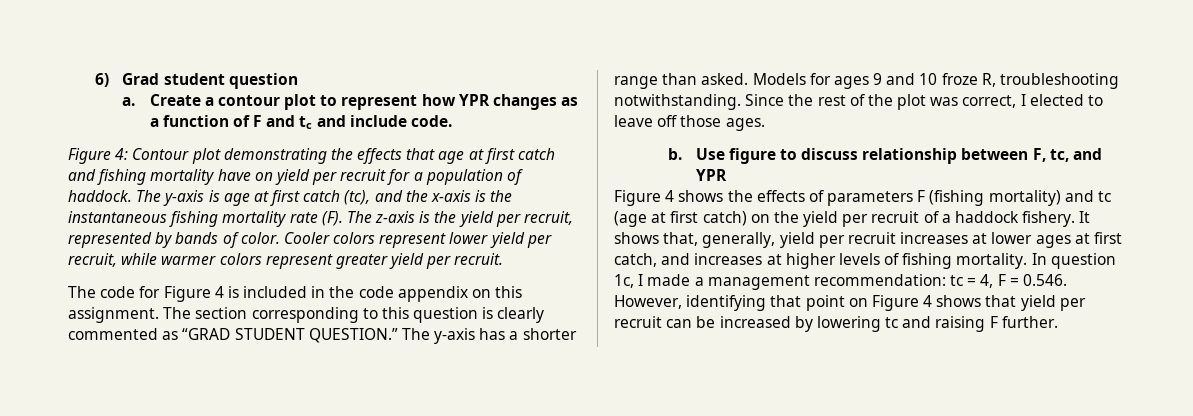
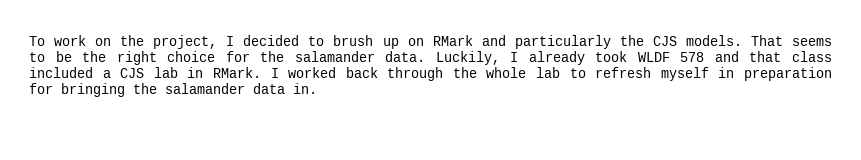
- 6) Grad student question
- a. Create a contour plot to represent how YPR changes as a function of F and tc and include code.
- Figure 4: Contour plot demonstrating the effects that age at first catch and fishing mortality have on yield per recruit for a population of haddock. The y-axis is age at first catch (tc), and the x-axis is the instantaneous fishing mortality rate (F). The z-axis is the yield per recruit, represented by bands of color. Cooler colors represent lower yield per recruit, while warmer colors represent greater yield per recruit.
- The code for Figure 4 is included in the code appendix on this assignment. The section corresponding to this question is clearly commented as “GRAD STUDENT QUESTION.” The y-axis has a shorter range than asked. Models for ages 9 and 10 froze R, troubleshooting notwithstanding. Since the rest of the plot was correct, I elected to leave off those ages.
- b. Use figure to discuss relationship between F, tc, and YPR
- Figure 4 shows the effects of parameters F (fishing mortality) and tc (age at first catch) on the yield per recruit of a haddock fishery. It shows that, generally, yield per recruit increases at lower ages at first catch, and increases at higher levels of fishing mortality. In question 1c, I made a management recommendation: tc = 4, F = 0.546. However, identifying that point on Figure 4 shows that yield per recruit can be increased by lowering tc and raising F further.
+ To work on the project, I decided to brush up on RMark and particularly the CJS models. That seems to be the right choice for the salamander data. Luckily, I already took WLDF 578 and that class included a CJS lab in RMark. I worked back through the whole lab to refresh myself in preparation for bringing the salamander data in.

